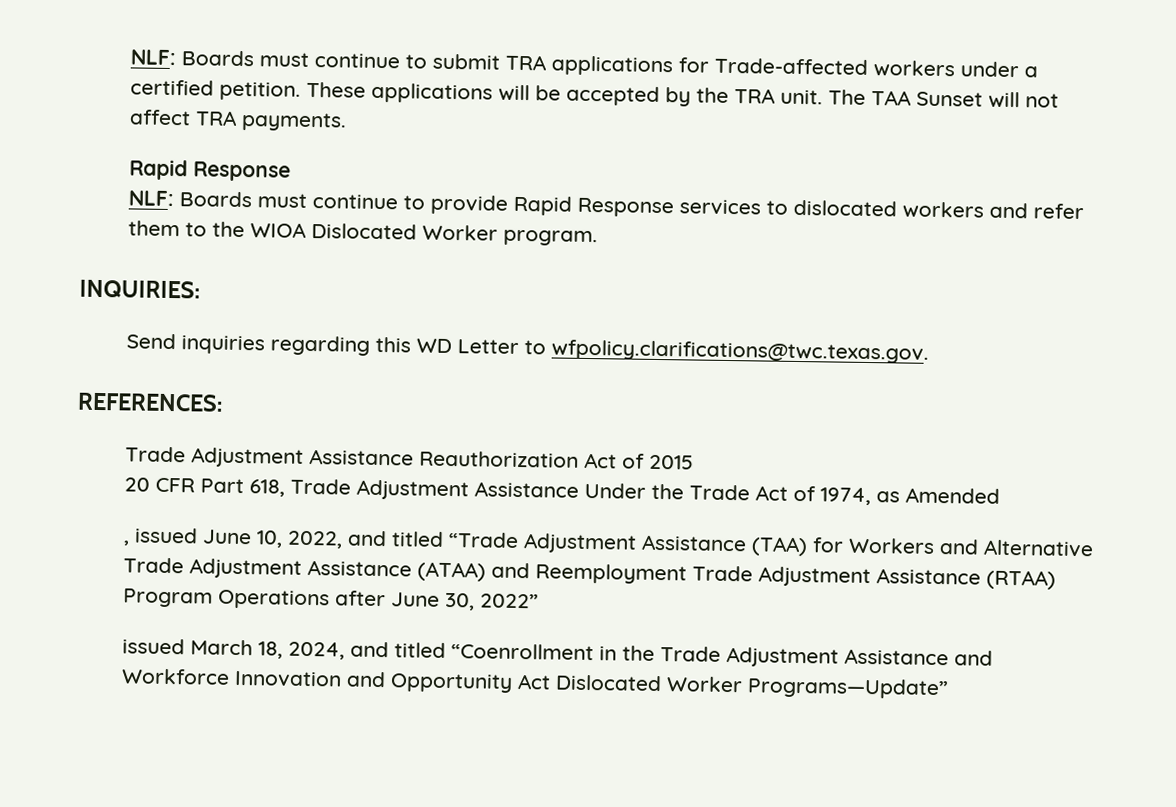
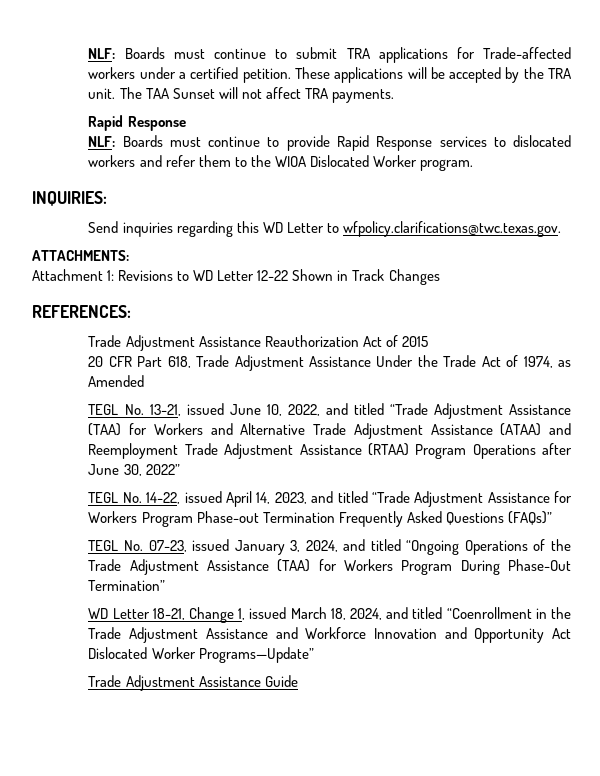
+ ATTACHMENTS:
+ Attachment 1: Revisions to WD Letter 12-22 Shown in Track Changes
- , issued June 10, 2022, and titled “Trade Adjustment Assistance (TAA) for Workers and Alternative Trade Adjustment Assistance (ATAA) and Reemployment Trade Adjustment Assistance (RTAA) Program Operations after June 30, 2022”
+ TEGL No. 13-21, issued June 10, 2022, and titled “Trade Adjustment Assistance (TAA) for Workers and Alternative Trade Adjustment Assistance (ATAA) and Reemployment Trade Adjustment Assistance (RTAA) Program Operations after June 30, 2022”
- issued March 18, 2024, and titled “Coenrollment in the Trade Adjustment Assistance and Workforce Innovation and Opportunity Act Dislocated Worker Programs—Update”
+ TEGL No. 14-22, issued April 14, 2023, and titled “Trade Adjustment Assistance for Workers Program Phase-out Termination Frequently Asked Questions (FAQs)”
+ TEGL No. 07-23, issued January 3, 2024, and titled “Ongoing Operations of the Trade Adjustment Assistance (TAA) for Workers Program During Phase-Out Termination”
+ WD Letter 18-21, Change 1, issued March 18, 2024, and titled “Coenrollment in the Trade Adjustment Assistance and Workforce Innovation and Opportunity Act Dislocated Worker Programs—Update”
+ Trade Adjustment Assistance Guide

